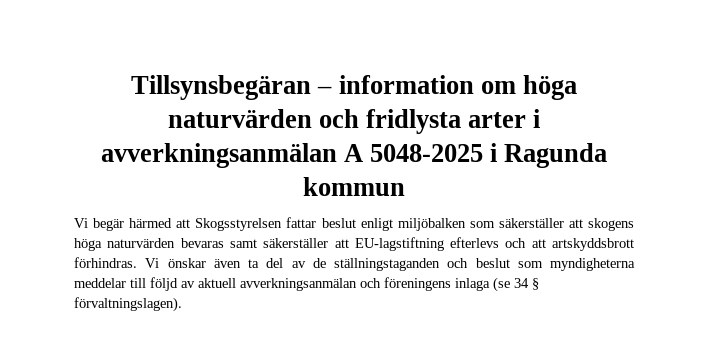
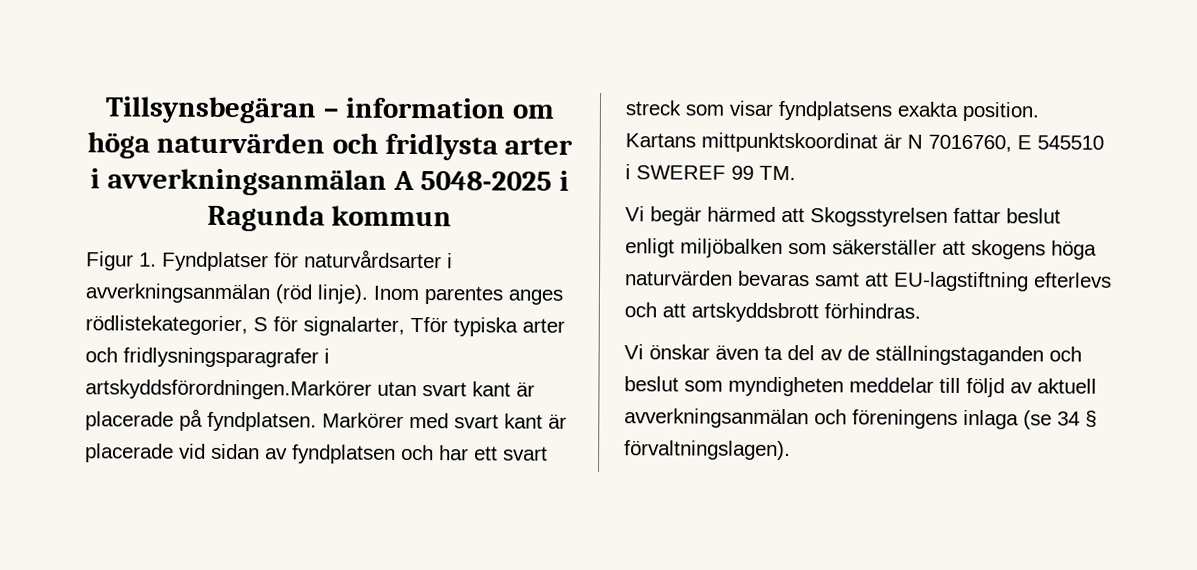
+ Figur 1. Fyndplatser för naturvårdsarter i avverkningsanmälan (röd linje). Inom parentes anges rödlistekategorier, S för signalarter, Tför typiska arter och fridlysningsparagrafer i artskyddsförordningen.Markörer utan svart kant är placerade på fyndplatsen. Markörer med svart kant är placerade vid sidan av fyndplatsen och har ett svart streck som visar fyndplatsens exakta position. Kartans mittpunktskoordinat är N 7016760, E 545510 i SWEREF 99 TM.
- Vi begär härmed att Skogsstyrelsen fattar beslut enligt miljöbalken som säkerställer att skogens höga naturvärden bevaras samt säkerställer att EU-lagstiftning efterlevs och att artskyddsbrott förhindras. Vi önskar även ta del av de ställningstaganden och beslut som myndigheterna meddelar till följd av aktuell avverkningsanmälan och föreningens inlaga (se 34 § förvaltningslagen).
+ Vi begär härmed att Skogsstyrelsen fattar beslut enligt miljöbalken som säkerställer att skogens höga naturvärden bevaras samt att EU-lagstiftning efterlevs och att artskyddsbrott förhindras.
+ Vi önskar även ta del av de ställningstaganden och beslut som myndigheten meddelar till följd av aktuell avverkningsanmälan och föreningens inlaga (se 34 § förvaltningslagen).

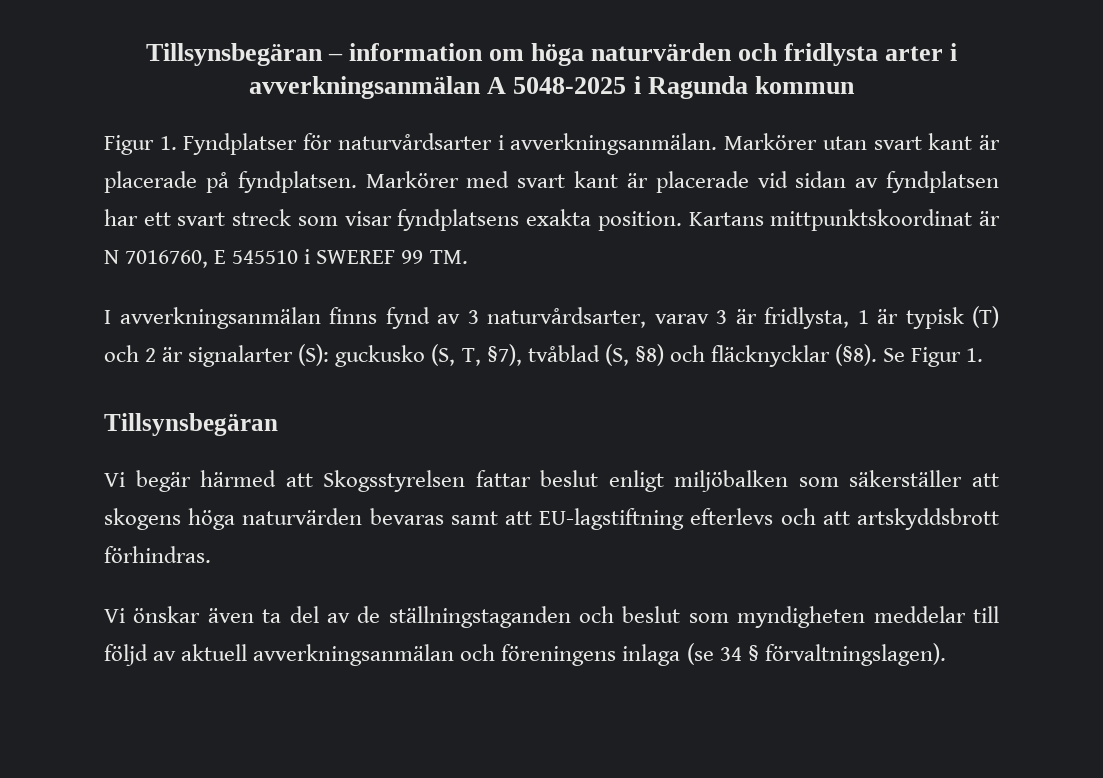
- Figur 1. Fyndplatser för naturvårdsarter i avverkningsanmälan (röd linje). Inom parentes anges rödlistekategorier, S för signalarter, Tför typiska arter och fridlysningsparagrafer i artskyddsförordningen.Markörer utan svart kant är placerade på fyndplatsen.
+ Figur 1. Fyndplatser för naturvårdsarter i avverkningsanmälan. Markörer utan svart kant är placerade på fyndplatsen.
- Markörer med svart kant är placerade vid sidan av fyndplatsen och har ett svart streck som visar fyndplatsens exakta position.
+ Markörer med svart kant är placerade vid sidan av fyndplatsen har ett svart streck som visar fyndplatsens exakta position.
+ I avverkningsanmälan finns fynd av 3 naturvårdsarter, varav 3 är fridlysta, 1 är typisk (T) och 2 är signalarter (S): guckusko (S, T, §7), tvåblad (S, §8) och fläcknycklar (§8). Se Figur 1.
+ Tillsynsbegäran

